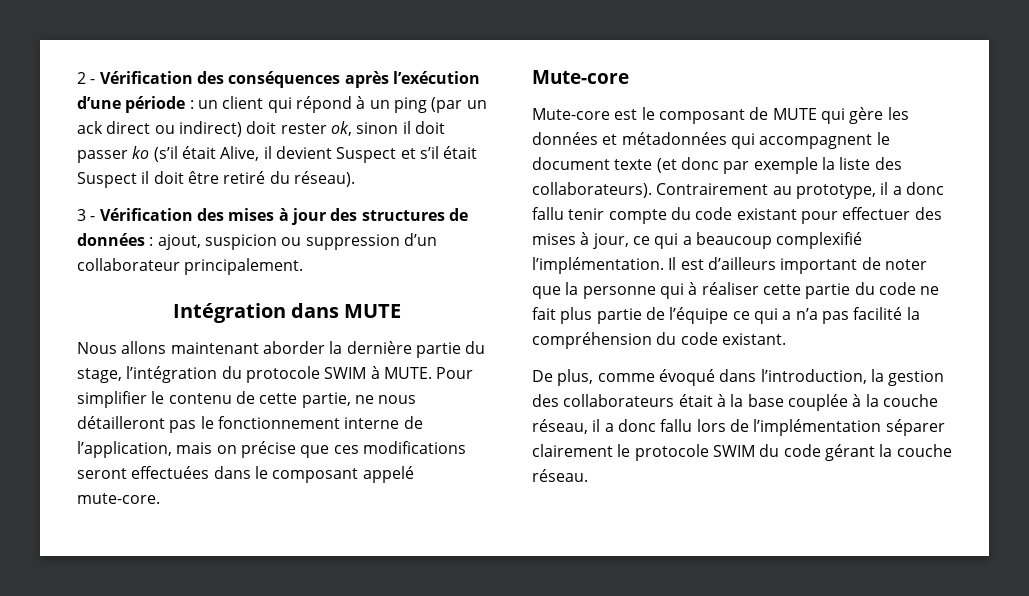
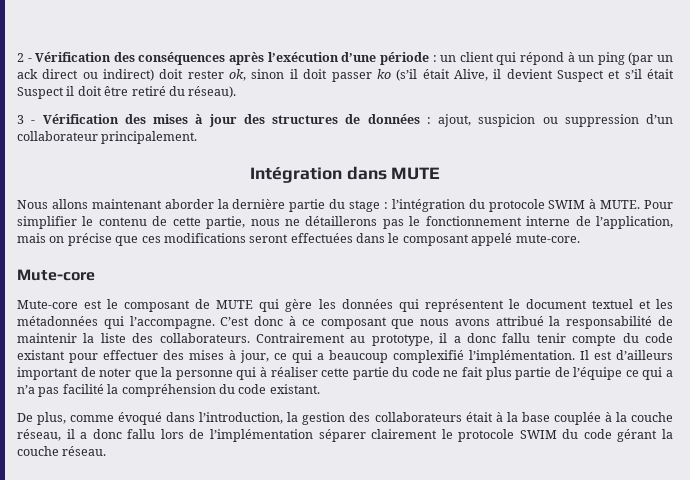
- Nous allons maintenant aborder la dernière partie du stage, l’intégration du protocole SWIM à MUTE.
+ Nous allons maintenant aborder la dernière partie du stage : l’intégration du protocole SWIM à MUTE.
- Pour simplifier le contenu de cette partie, ne nous détailleront pas le fonctionnement interne de l’application, mais on précise que ces modifications seront effectuées dans le composant appelé mute-core.
+ Pour simplifier le contenu de cette partie, nous ne détaillerons pas le fonctionnement interne de l’application, mais on précise que ces modifications seront effectuées dans le composant appelé mute-core.
- Mute-core est le composant de MUTE qui gère les données et métadonnées qui accompagnent le document texte (et donc par exemple la liste des collaborateurs).
+ Mute-core est le composant de MUTE qui gère les données qui représentent le document textuel et les métadonnées qui l’accompagne. C’est donc à ce composant que nous avons attribué la responsabilité de maintenir la liste des collaborateurs.

